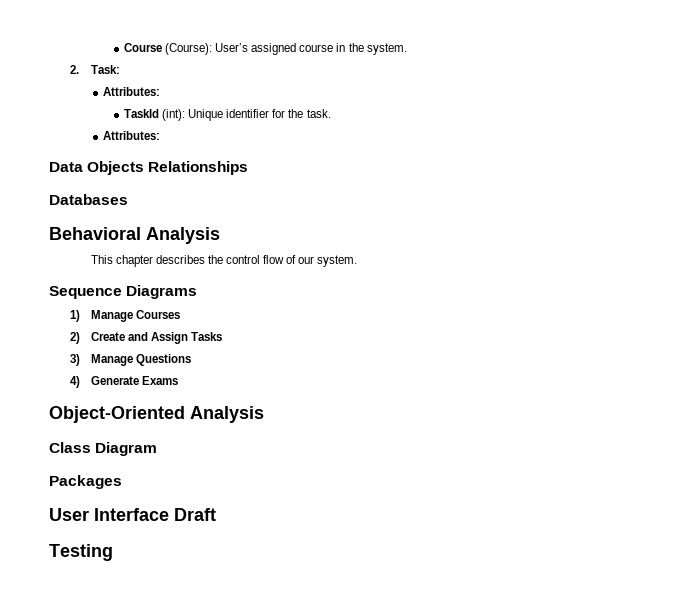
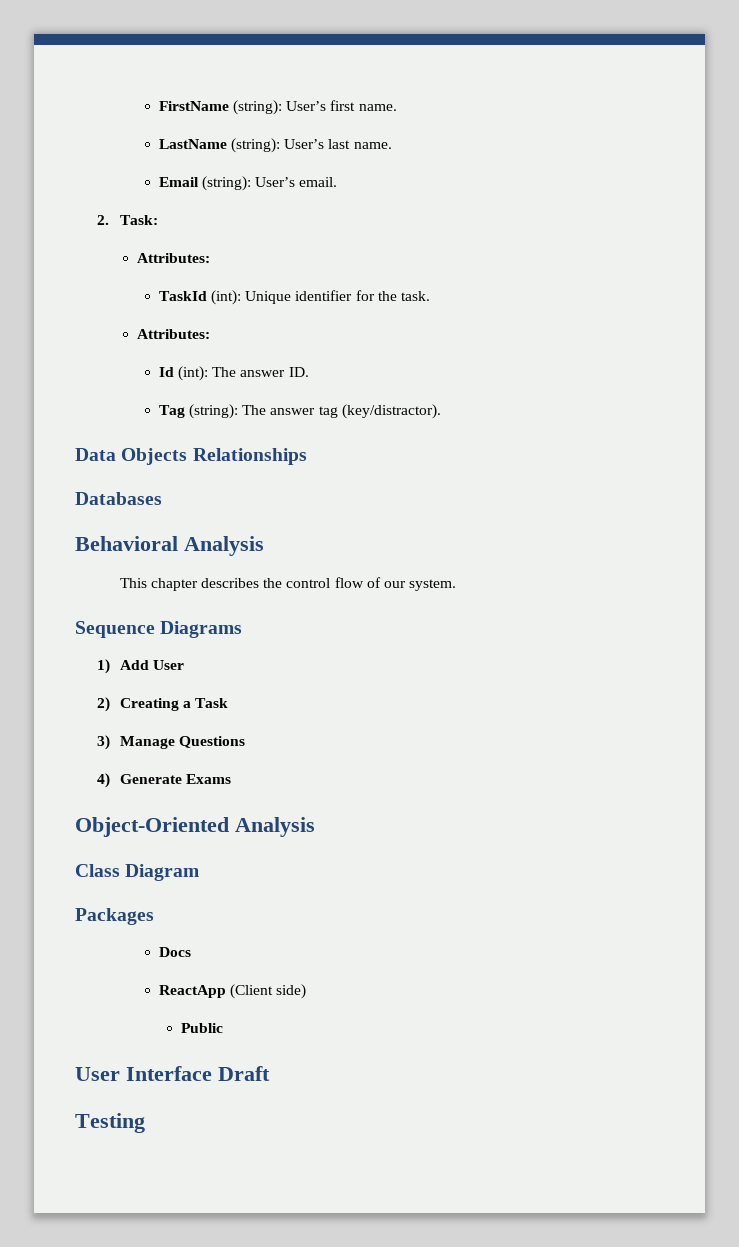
- Course (Course): User’s assigned course in the system.
+ FirstName (string): User’s first name.
+ LastName (string): User’s last name.
+ Email (string): User’s email.
+ Id (int): The answer ID.
+ Tag (string): The answer tag (key/distractor).
- 1) Manage Courses
+ 1) Add User
- 2) Create and Assign Tasks
+ 2) Creating a Task
+ Docs
+ ReactApp (Client side)
+ Public

